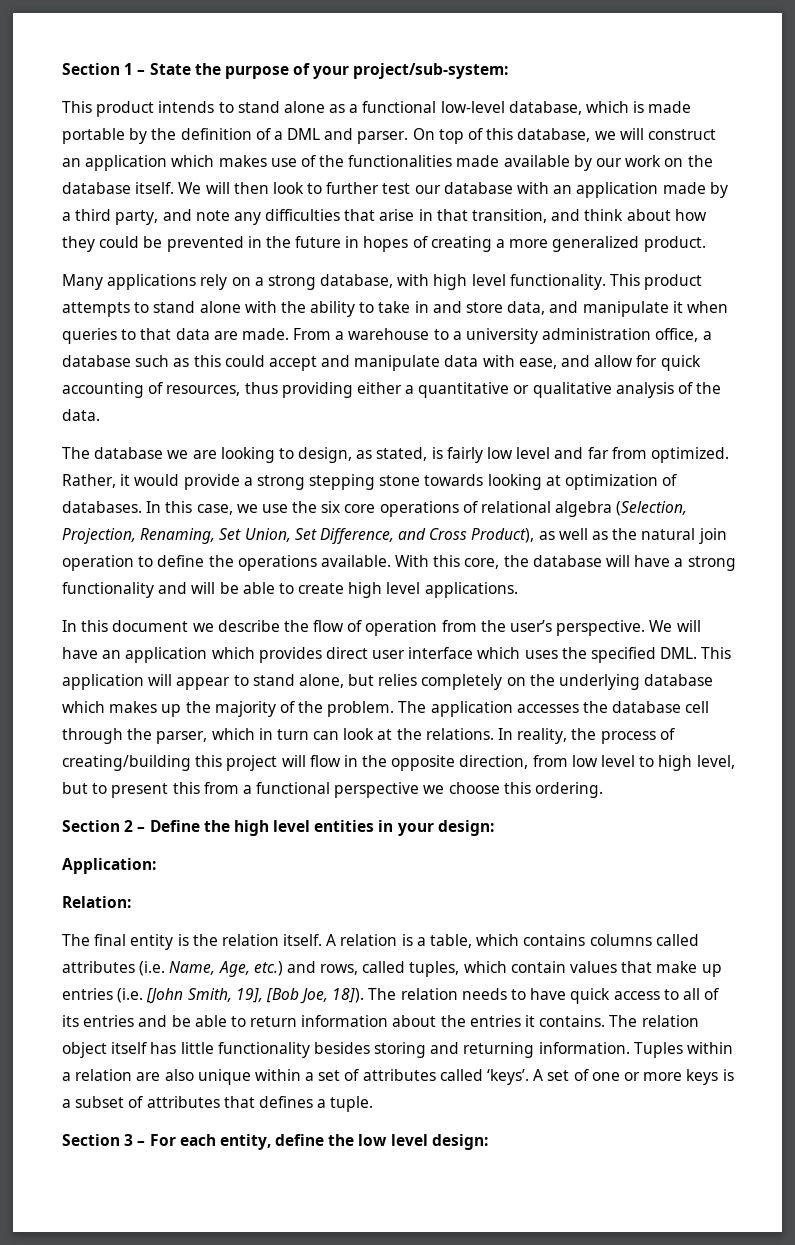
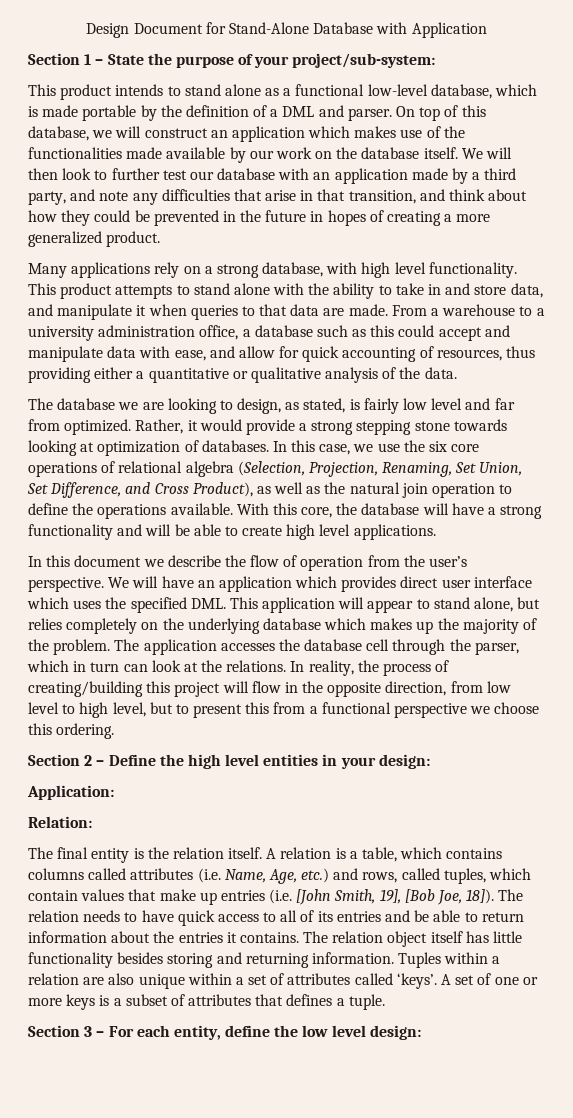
+ Design Document for Stand-Alone Database with Application

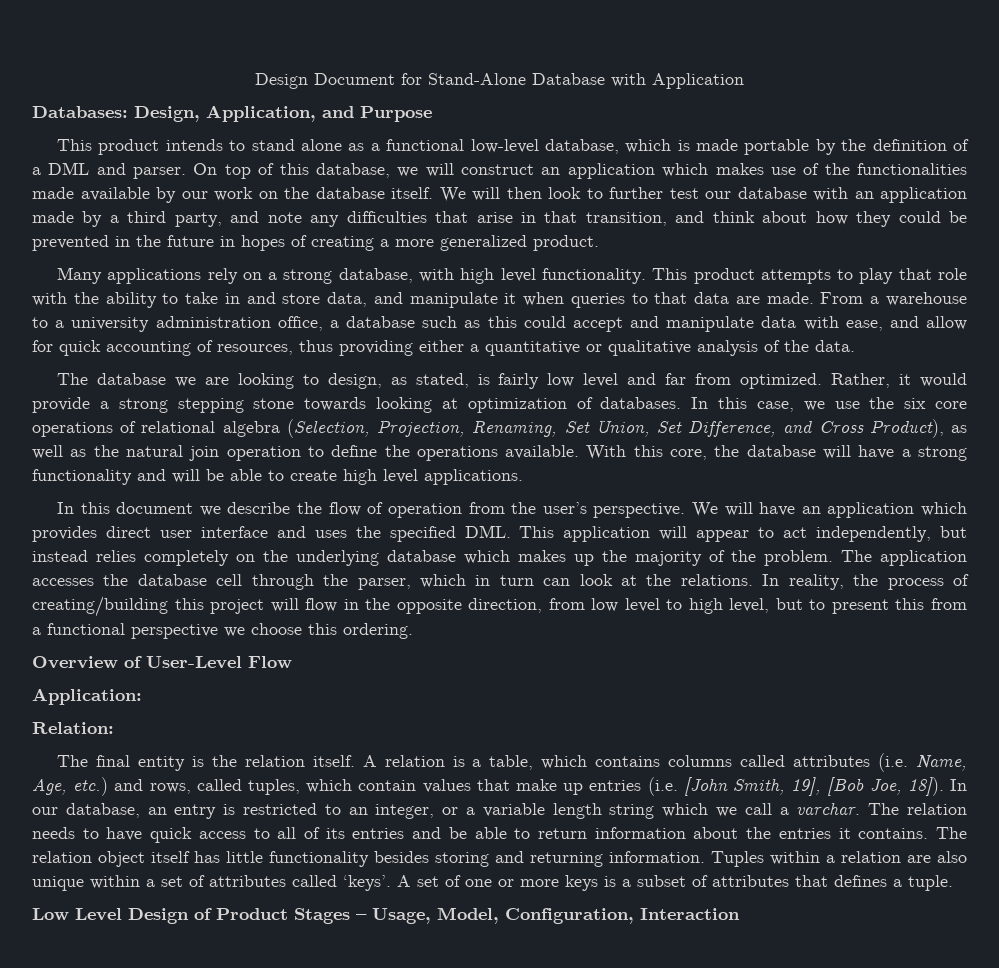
- Section 1 – State the purpose of your project/sub-system:
+ Databases: Design, Application, and Purpose
- This product attempts to stand alone with the ability to take in and store data, and manipulate it when queries to that data are made.
+ This product attempts to play that role with the ability to take in and store data, and manipulate it when queries to that data are made.
- We will have an application which provides direct user interface which uses the specified DML. This application will appear to stand alone, but relies completely on the underlying database which makes up the majority of the problem.
+ We will have an application which provides direct user interface and uses the specified DML. This application will appear to act independently, but instead relies completely on the underlying database which makes up the majority of the problem.
- Section 2 – Define the high level entities in your design:
+ Overview of User-Level Flow
+ In our database, an entry is restricted to an integer, or a variable length string which we call a varchar.
- Section 3 – For each entity, define the low level design:
+ Low Level Design of Product Stages – Usage, Model, Configuration, Interaction

